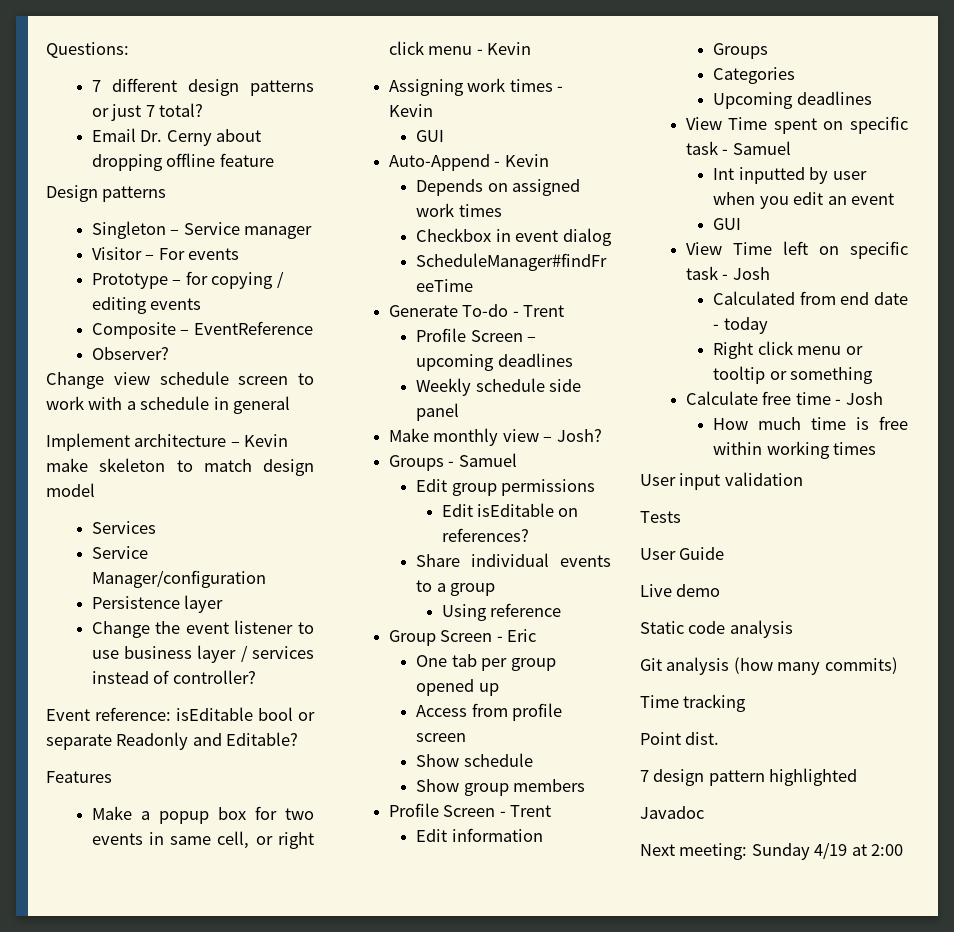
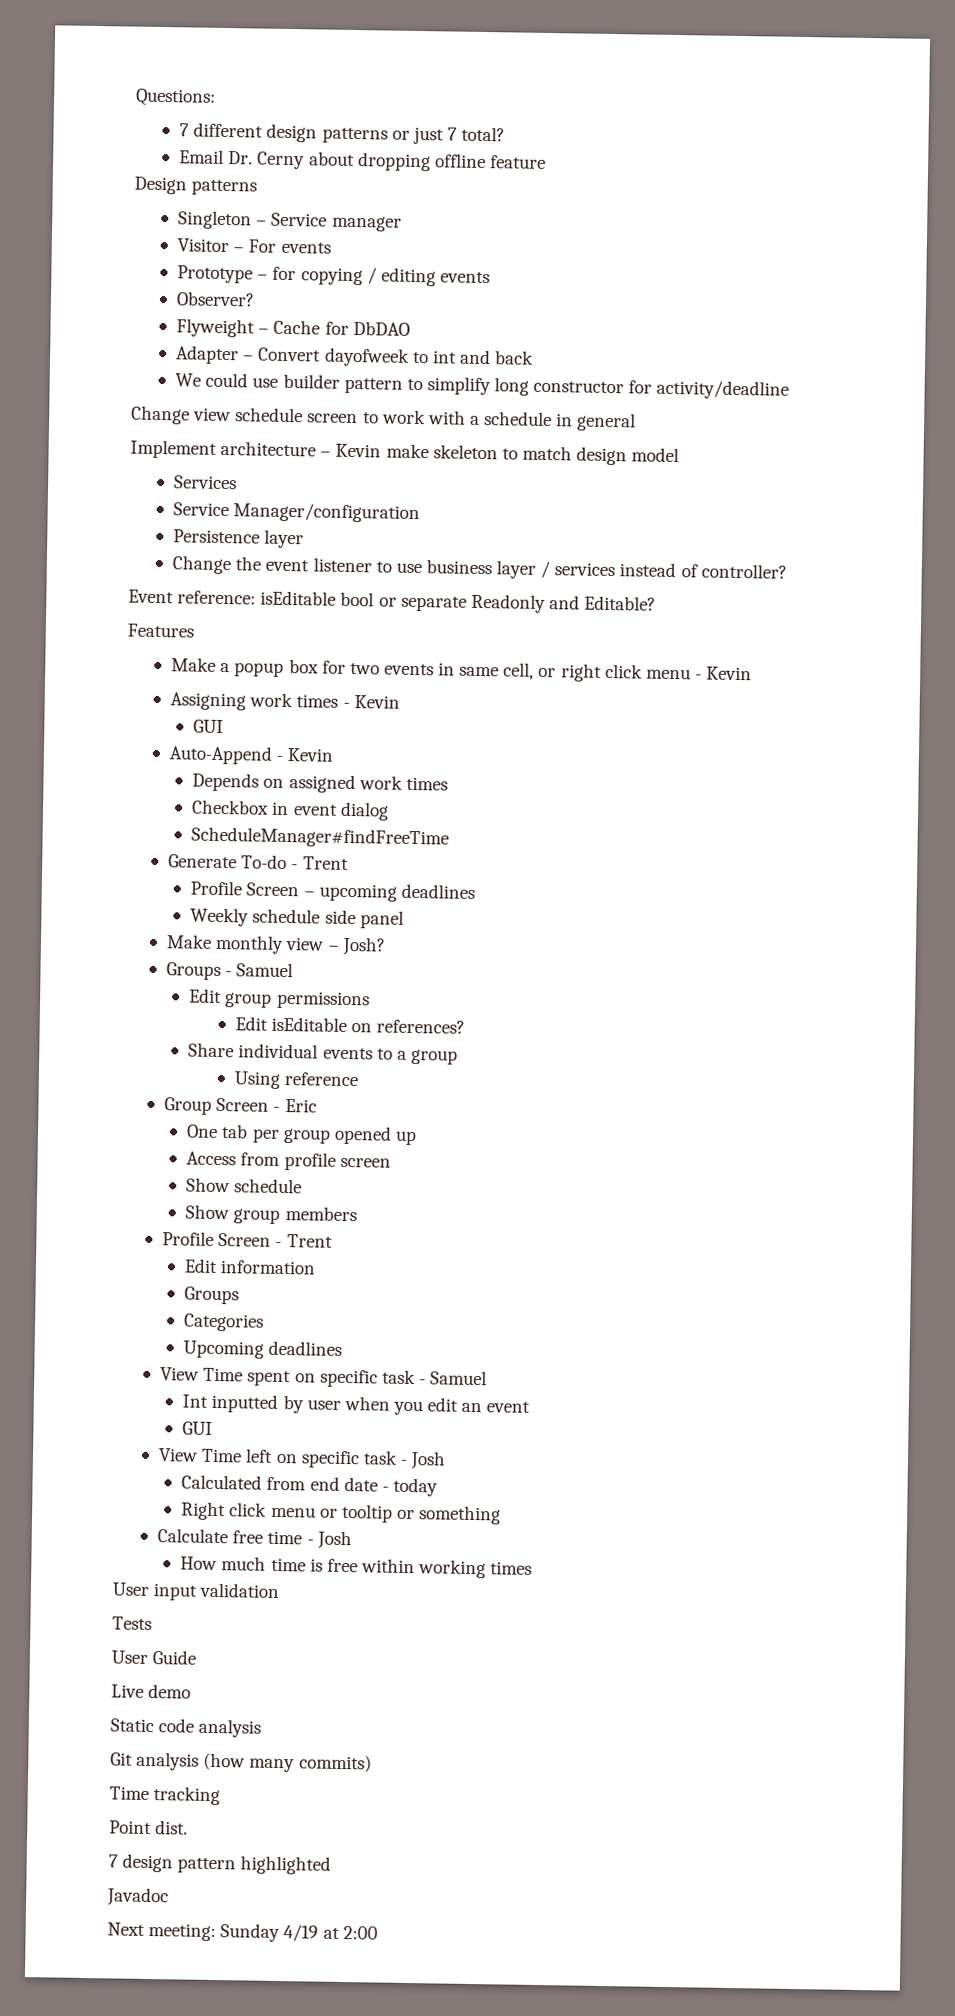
- Composite – EventReference
  Observer?
+ Flyweight – Cache for DbDAO
+ Adapter – Convert dayofweek to int and back
+ We could use builder pattern to simplify long constructor for activity/deadline

